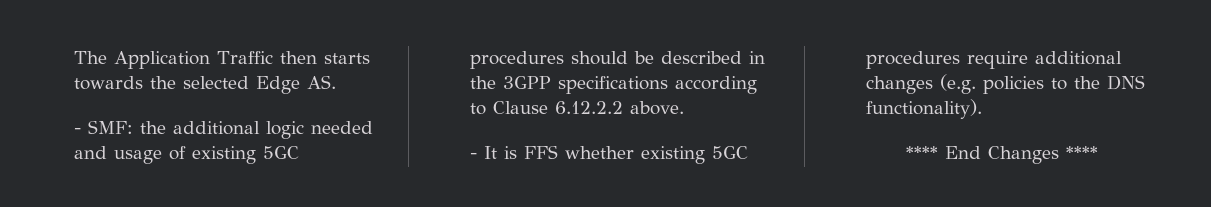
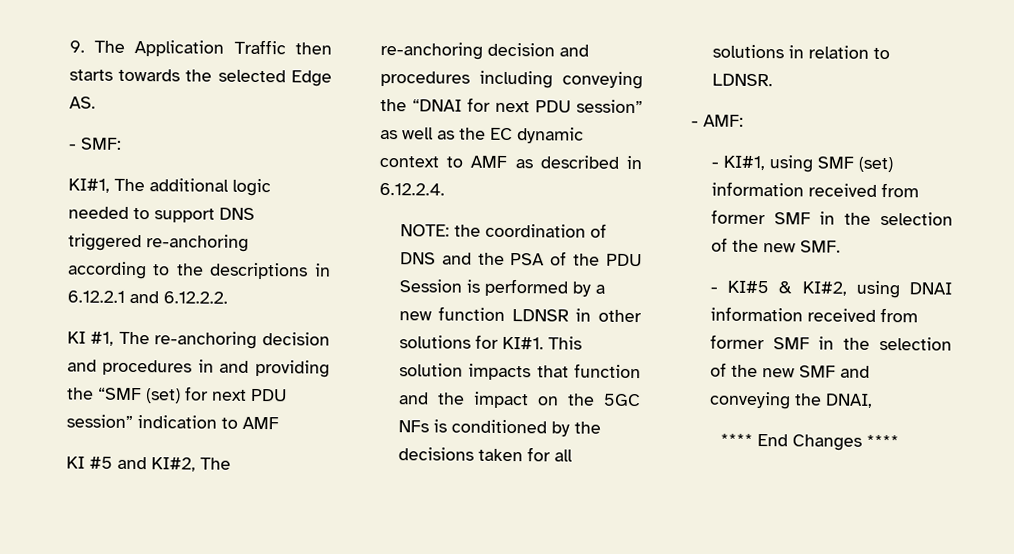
- The Application Traffic then starts towards the selected Edge AS.
+ 9. The Application Traffic then starts towards the selected Edge AS.
- - SMF: the additional logic needed and usage of existing 5GC procedures should be described in the 3GPP specifications according to Clause 6.12.2.2 above.
- - It is FFS whether existing 5GC procedures require additional changes (e.g. policies to the DNS functionality).
+ - SMF:
+ KI#1, The additional logic needed to support DNS triggered re-anchoring according to the descriptions in 6.12.2.1 and 6.12.2.2.
+ KI #1, The re-anchoring decision and procedures in and providing the “SMF (set) for next PDU session” indication to AMF
+ KI #5 and KI#2, The re-anchoring decision and procedures including conveying the “DNAI for next PDU session” as well as the EC dynamic context to AMF as described in 6.12.2.4.
+ NOTE: the coordination of DNS and the PSA of the PDU Session is performed by a new function LDNSR in other solutions for KI#1. This solution impacts that function and the impact on the 5GC NFs is conditioned by the decisions taken for all solutions in relation to LDNSR.
+ - AMF:
+ - KI#1, using SMF (set) information received from former SMF in the selection of the new SMF.
+ - KI#5 & KI#2, using DNAI information received from former SMF in the selection of the new SMF and conveying the DNAI,

